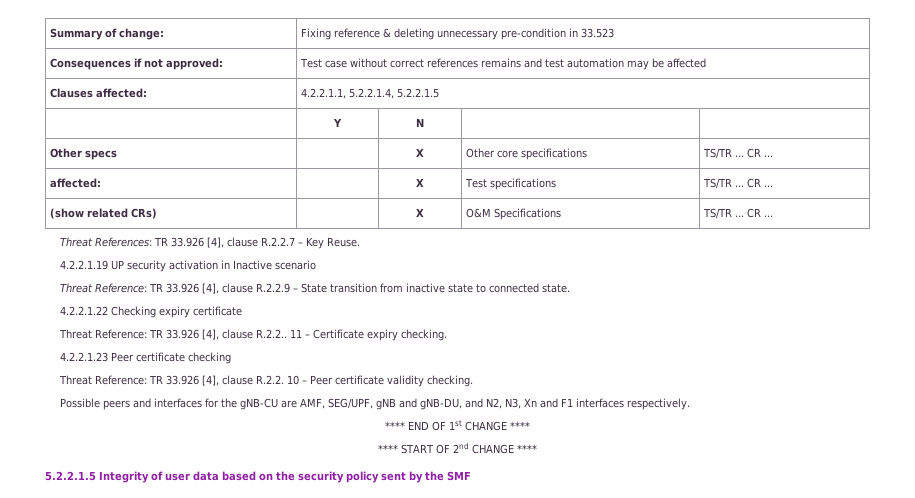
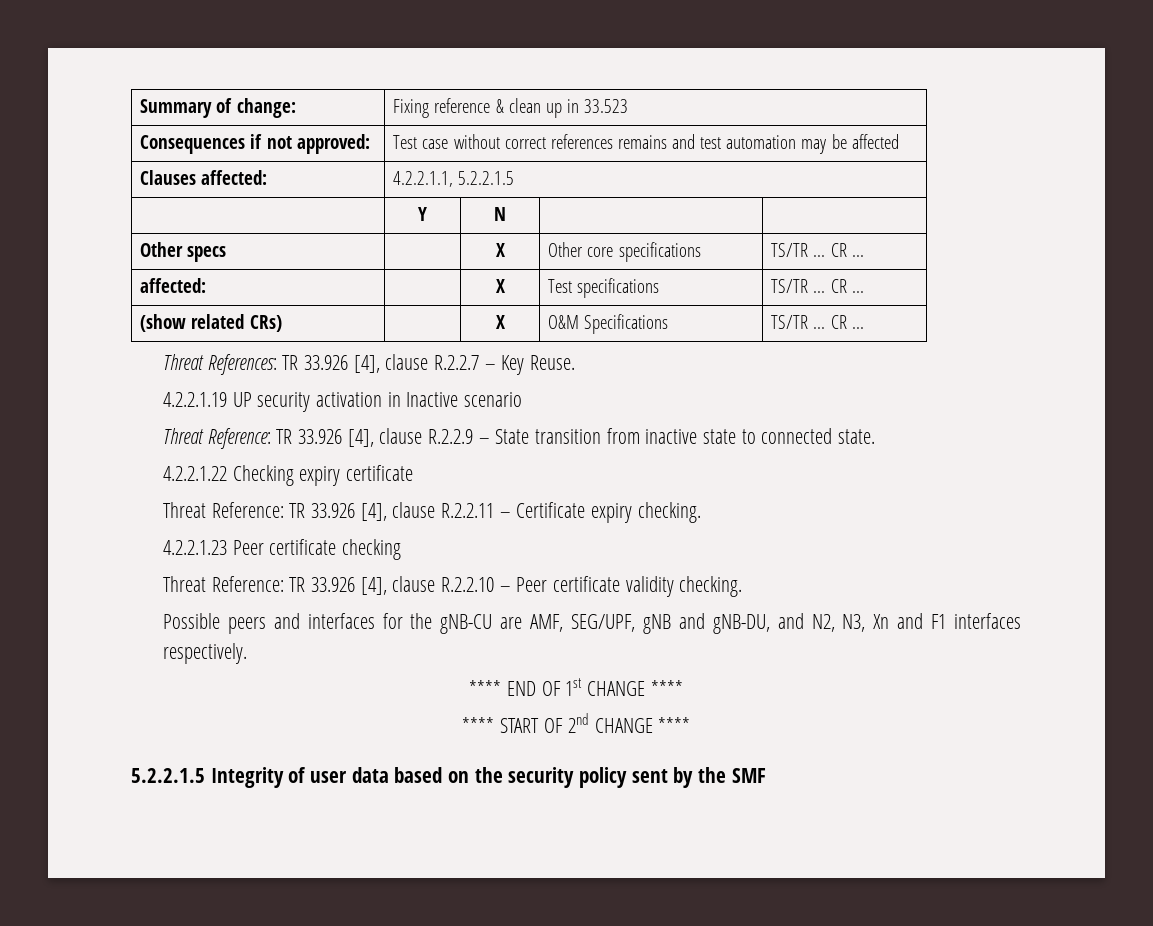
- Summary of change: | Fixing reference & deleting unnecessary pre-condition in 33.523
+ Summary of change: | Fixing reference & clean up in 33.523
- Clauses affected: | 4.2.2.1.1, 5.2.2.1.4, 5.2.2.1.5
+ Clauses affected: | 4.2.2.1.1, 5.2.2.1.5
- Threat Reference: TR 33.926 [4], clause R.2.2.. 11 – Certificate expiry checking.
+ Threat Reference: TR 33.926 [4], clause R.2.2.11 – Certificate expiry checking.
- Threat Reference: TR 33.926 [4], clause R.2.2. 10 – Peer certificate validity checking.
+ Threat Reference: TR 33.926 [4], clause R.2.2.10 – Peer certificate validity checking.

